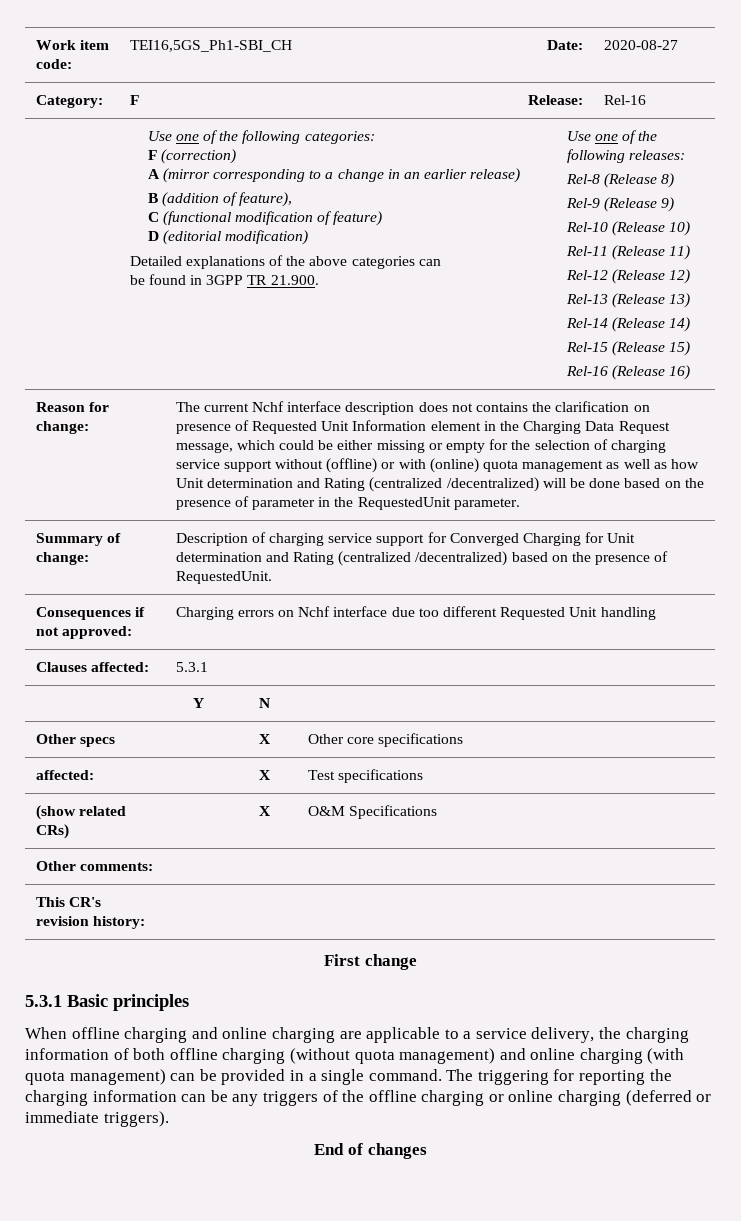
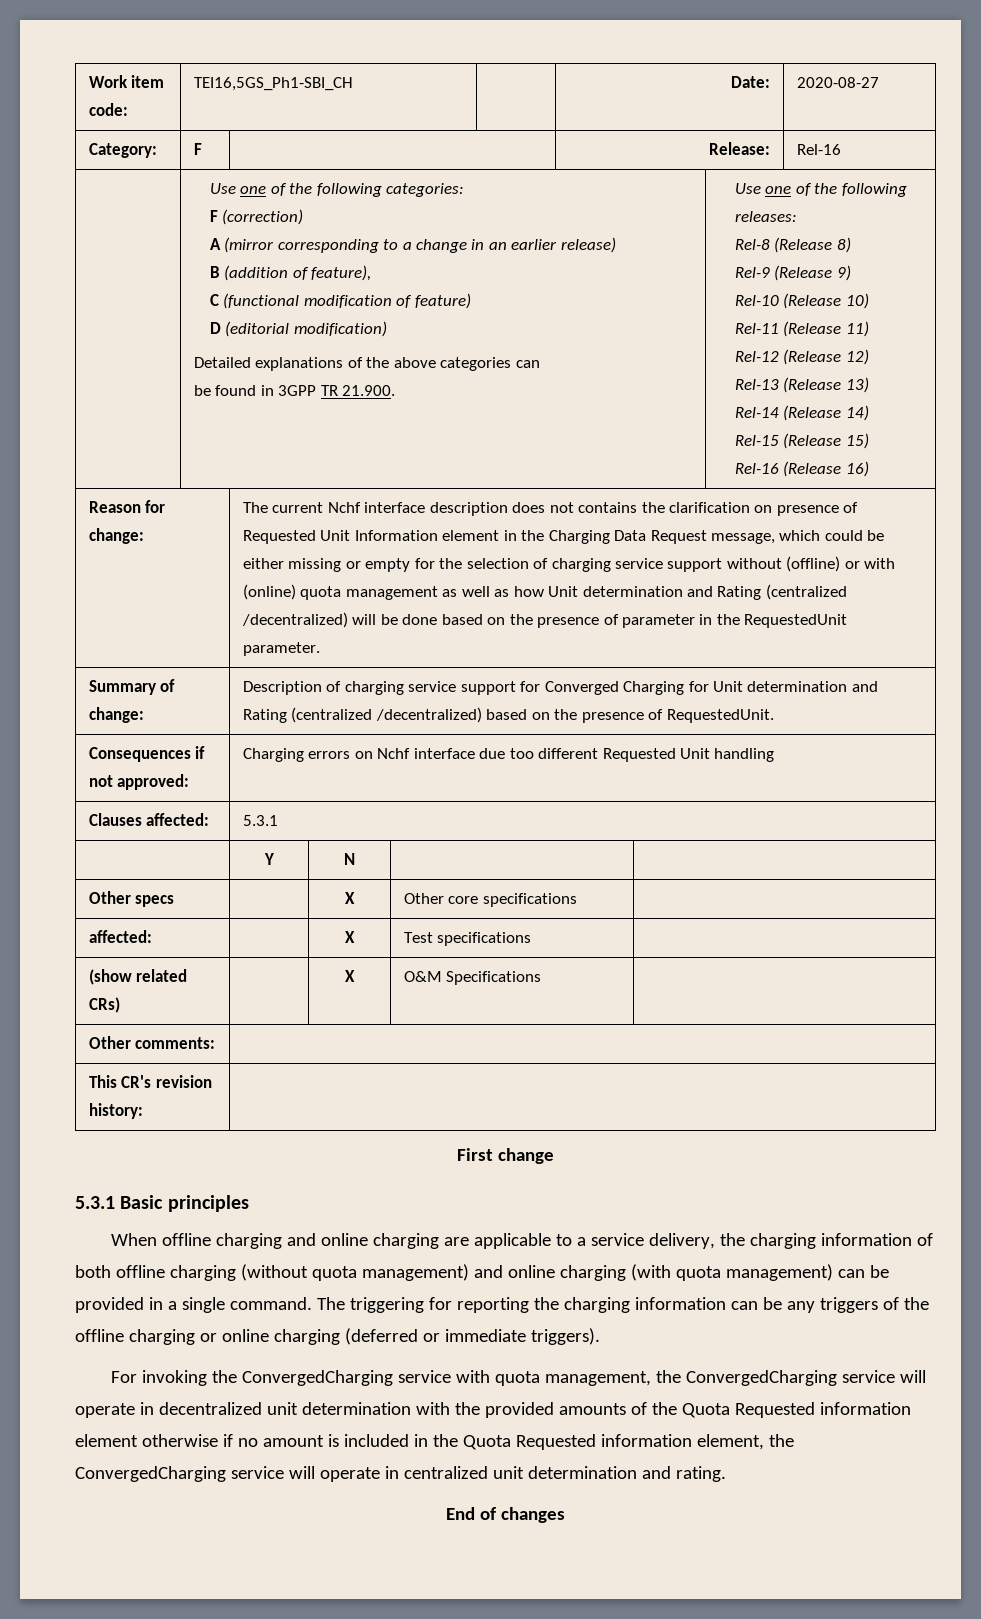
+ For invoking the ConvergedCharging service with quota management, the ConvergedCharging service will operate in decentralized unit determination with the provided amounts of the Quota Requested information element otherwise if no amount is included in the Quota Requested information element, the ConvergedCharging service will operate in centralized unit determination and rating.

